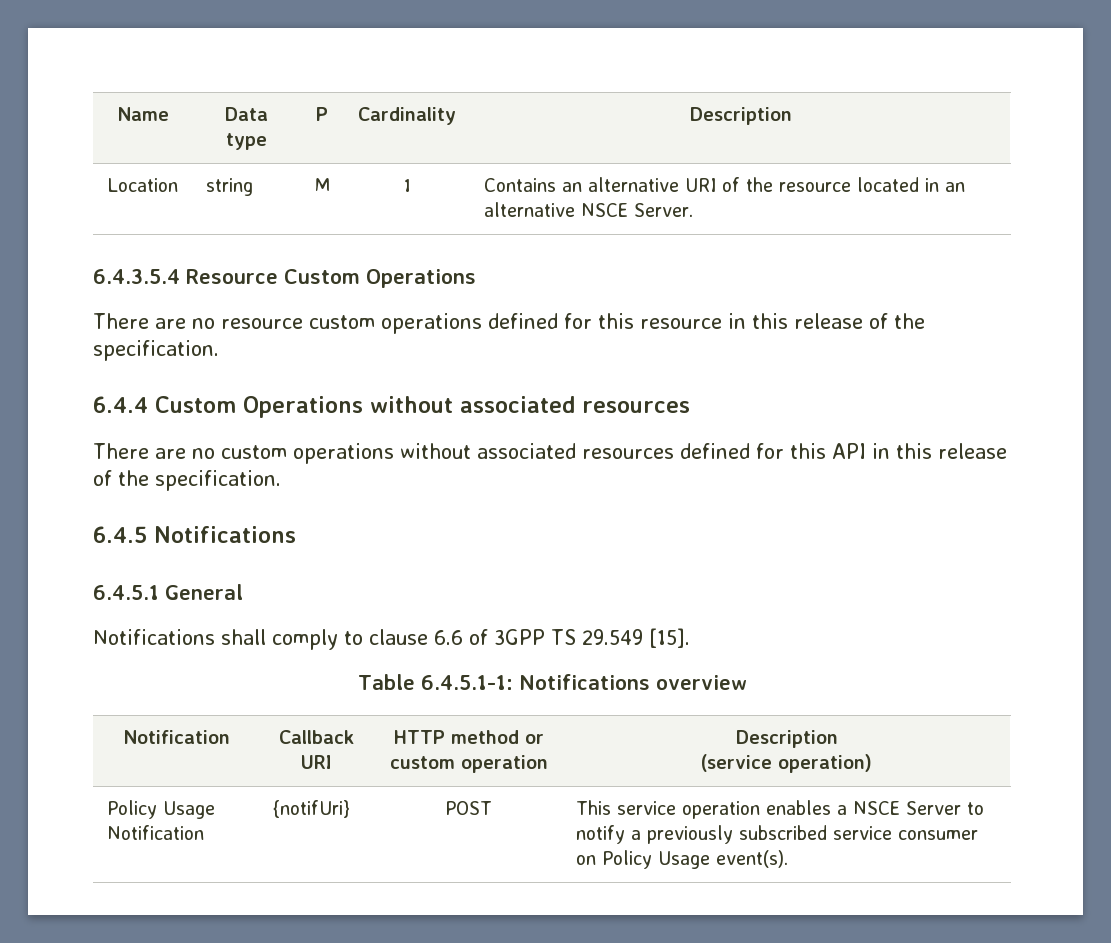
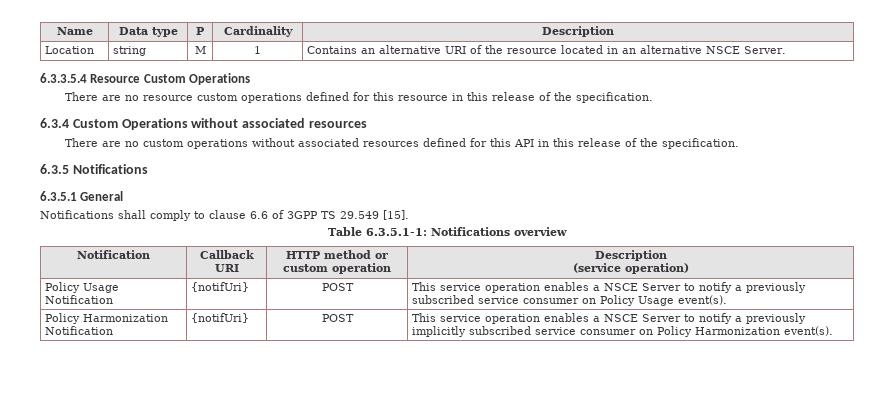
- 6.4.3.5.4 Resource Custom Operations
+ 6.3.3.5.4 Resource Custom Operations
- 6.4.4 Custom Operations without associated resources
+ 6.3.4 Custom Operations without associated resources
- 6.4.5 Notifications
+ 6.3.5 Notifications
- 6.4.5.1 General
+ 6.3.5.1 General
- Table 6.4.5.1-1: Notifications overview
+ Table 6.3.5.1-1: Notifications overview
+ Policy Harmonization Notification | {notifUri} | POST | This service operation enables a NSCE Server to notify a previously implicitly subscribed service consumer on Policy Harmonization event(s).

